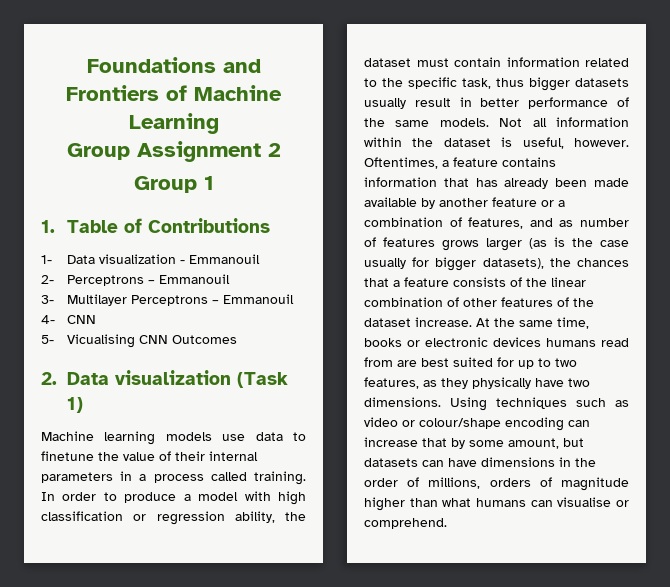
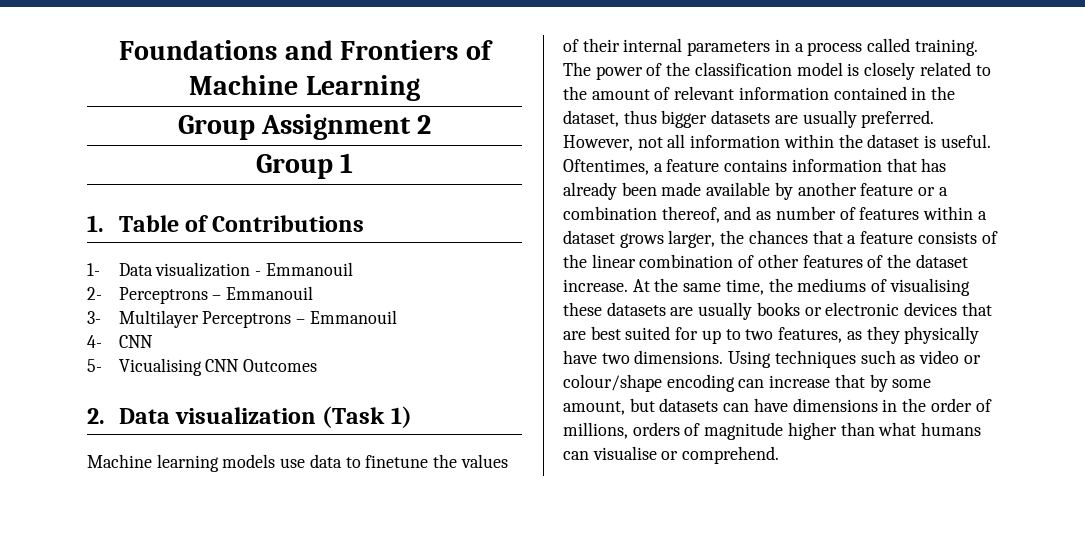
- Machine learning models use data to finetune the value of their internal parameters in a process called training.
+ Machine learning models use data to finetune the values of their internal parameters in a process called training.
- In order to produce a model with high classification or regression ability, the dataset must contain information related to the specific task, thus bigger datasets usually result in better performance of the same models. Not all information within the dataset is useful, however.
+ The power of the classification model is closely related to the amount of relevant information contained in the dataset, thus bigger datasets are usually preferred. However, not all information within the dataset is useful.
- Oftentimes, a feature contains information that has already been made available by another feature or a combination of features, and as number of features grows larger (as is the case usually for bigger datasets), the chances that a feature consists of the linear combination of other features of the dataset increase.
+ Oftentimes, a feature contains information that has already been made available by another feature or a combination thereof, and as number of features within a dataset grows larger, the chances that a feature consists of the linear combination of other features of the dataset increase.
- At the same time, books or electronic devices humans read from are best suited for up to two features, as they physically have two dimensions.
+ At the same time, the mediums of visualising these datasets are usually books or electronic devices that are best suited for up to two features, as they physically have two dimensions.

